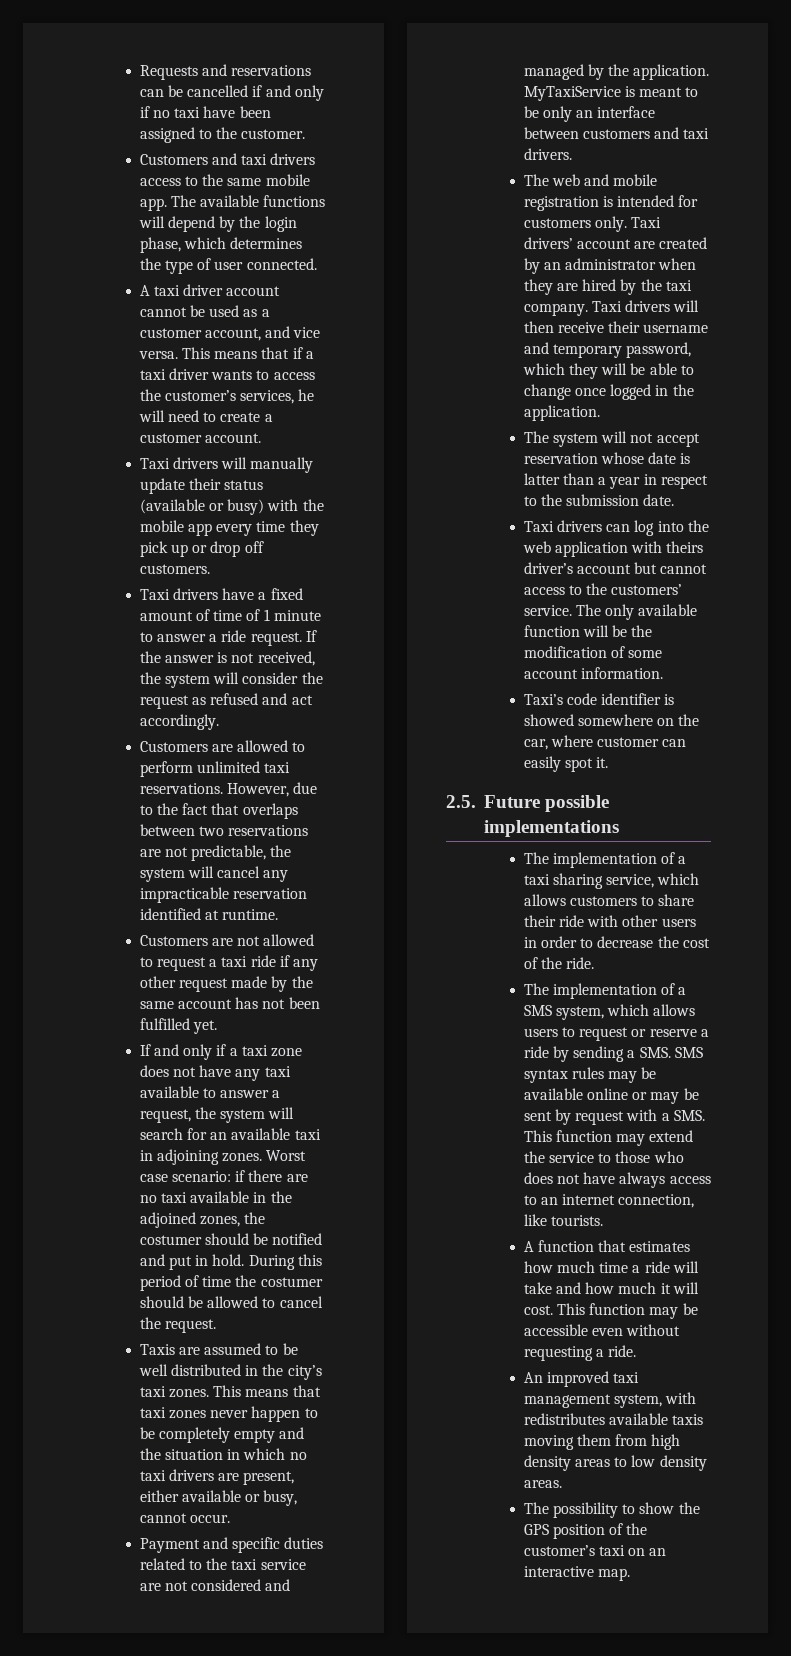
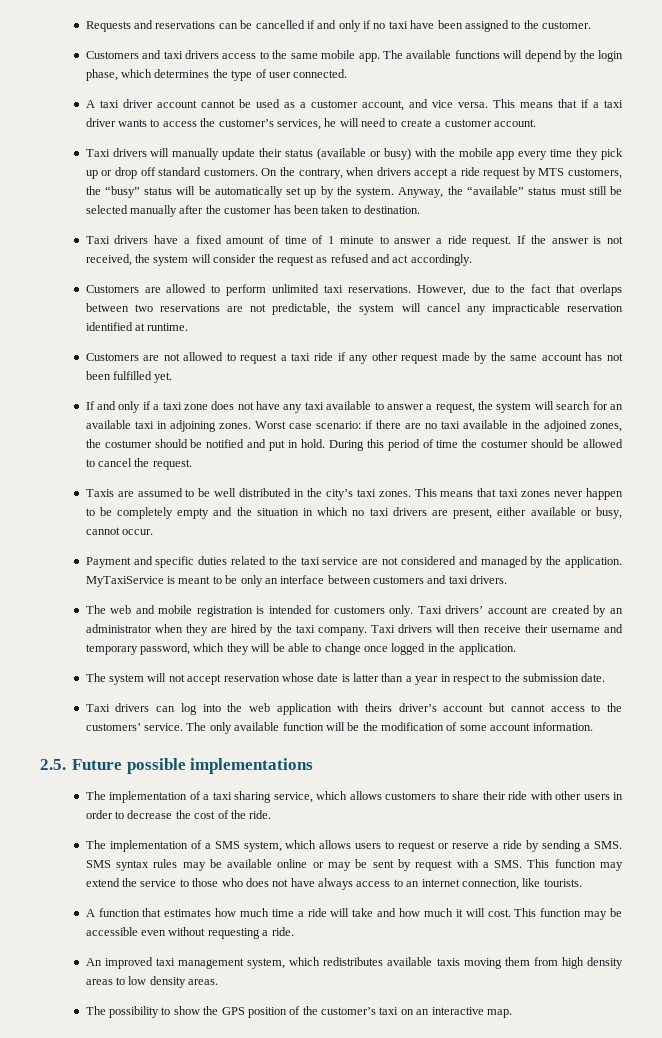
- Taxi drivers will manually update their status (available or busy) with the mobile app every time they pick up or drop off customers.
+ Taxi drivers will manually update their status (available or busy) with the mobile app every time they pick up or drop off standard customers. On the contrary, when drivers accept a ride request by MTS customers, the “busy” status will be automatically set up by the system. Anyway, the “available” status must still be selected manually after the customer has been taken to destination.
- Taxi’s code identifier is showed somewhere on the car, where customer can easily spot it.
- An improved taxi management system, with redistributes available taxis moving them from high density areas to low density areas.
+ An improved taxi management system, which redistributes available taxis moving them from high density areas to low density areas.

